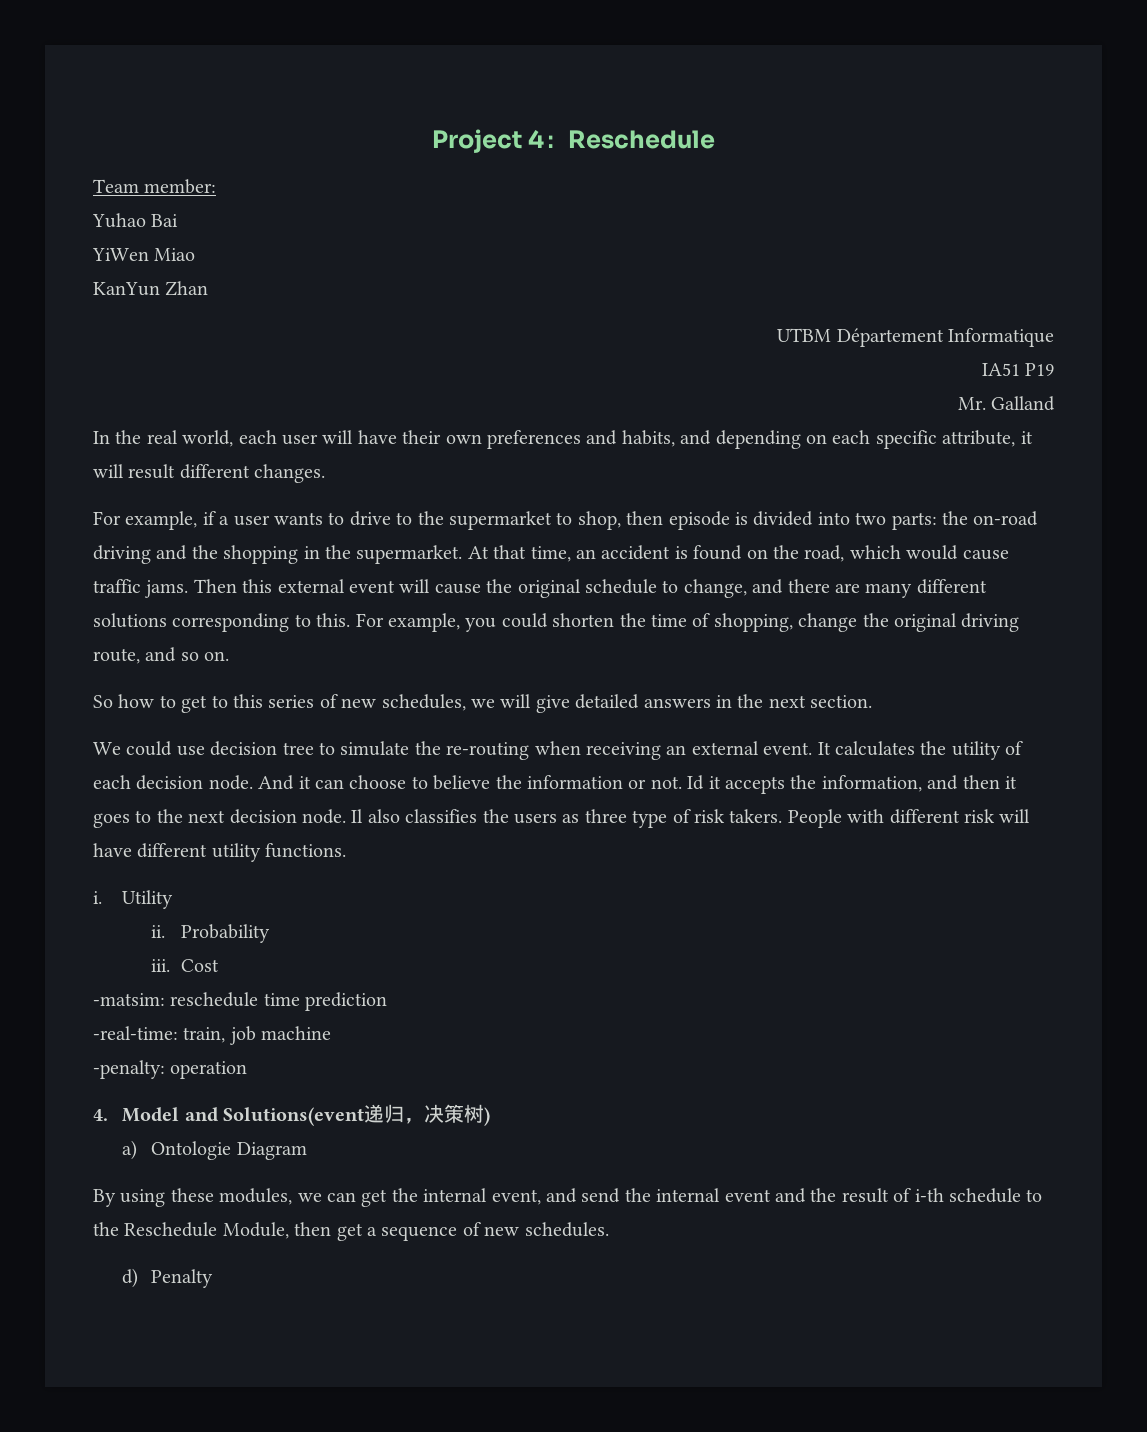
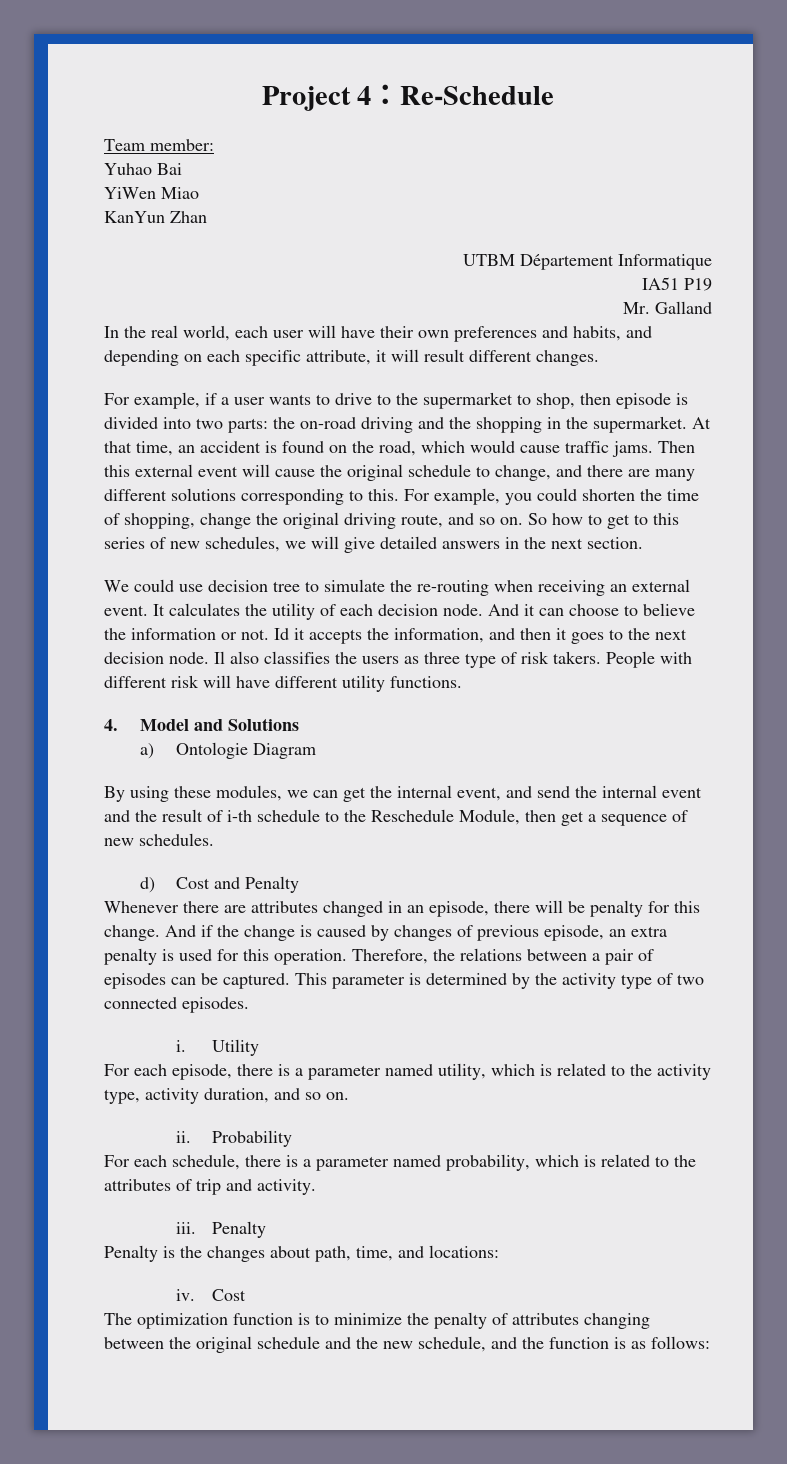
- Project 4：Reschedule
+ Project 4：Re-Schedule
- For example, you could shorten the time of shopping, change the original driving route, and so on.
- So how to get to this series of new schedules, we will give detailed answers in the next section.
+ For example, you could shorten the time of shopping, change the original driving route, and so on. So how to get to this series of new schedules, we will give detailed answers in the next section.
- i. Utility
- ii. Probability
- iii. Cost
- -matsim: reschedule time prediction
- -real-time: train, job machine
- -penalty: operation
- 4. Model and Solutions(event递归，决策树)
+ 4. Model and Solutions
- d) Penalty
+ d) Cost and Penalty
+ Whenever there are attributes changed in an episode, there will be penalty for this change. And if the change is caused by changes of previous episode, an extra penalty is used for this operation. Therefore, the relations between a pair of episodes can be captured. This parameter is determined by the activity type of two connected episodes.
+ i. Utility
+ For each episode, there is a parameter named utility, which is related to the activity type, activity duration, and so on.
+ ii. Probability
+ For each schedule, there is a parameter named probability, which is related to the attributes of trip and activity.
+ iii. Penalty
+ Penalty is the changes about path, time, and locations:
+ iv. Cost
+ The optimization function is to minimize the penalty of attributes changing between the original schedule and the new schedule, and the function is as follows:

